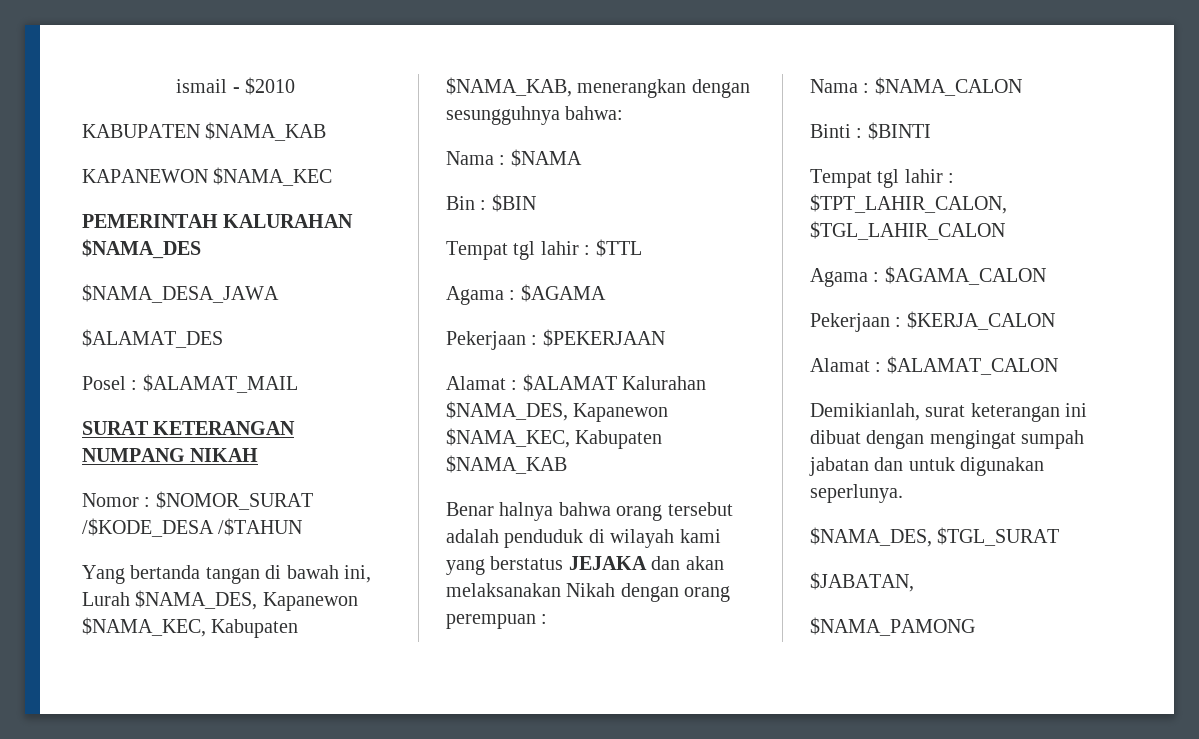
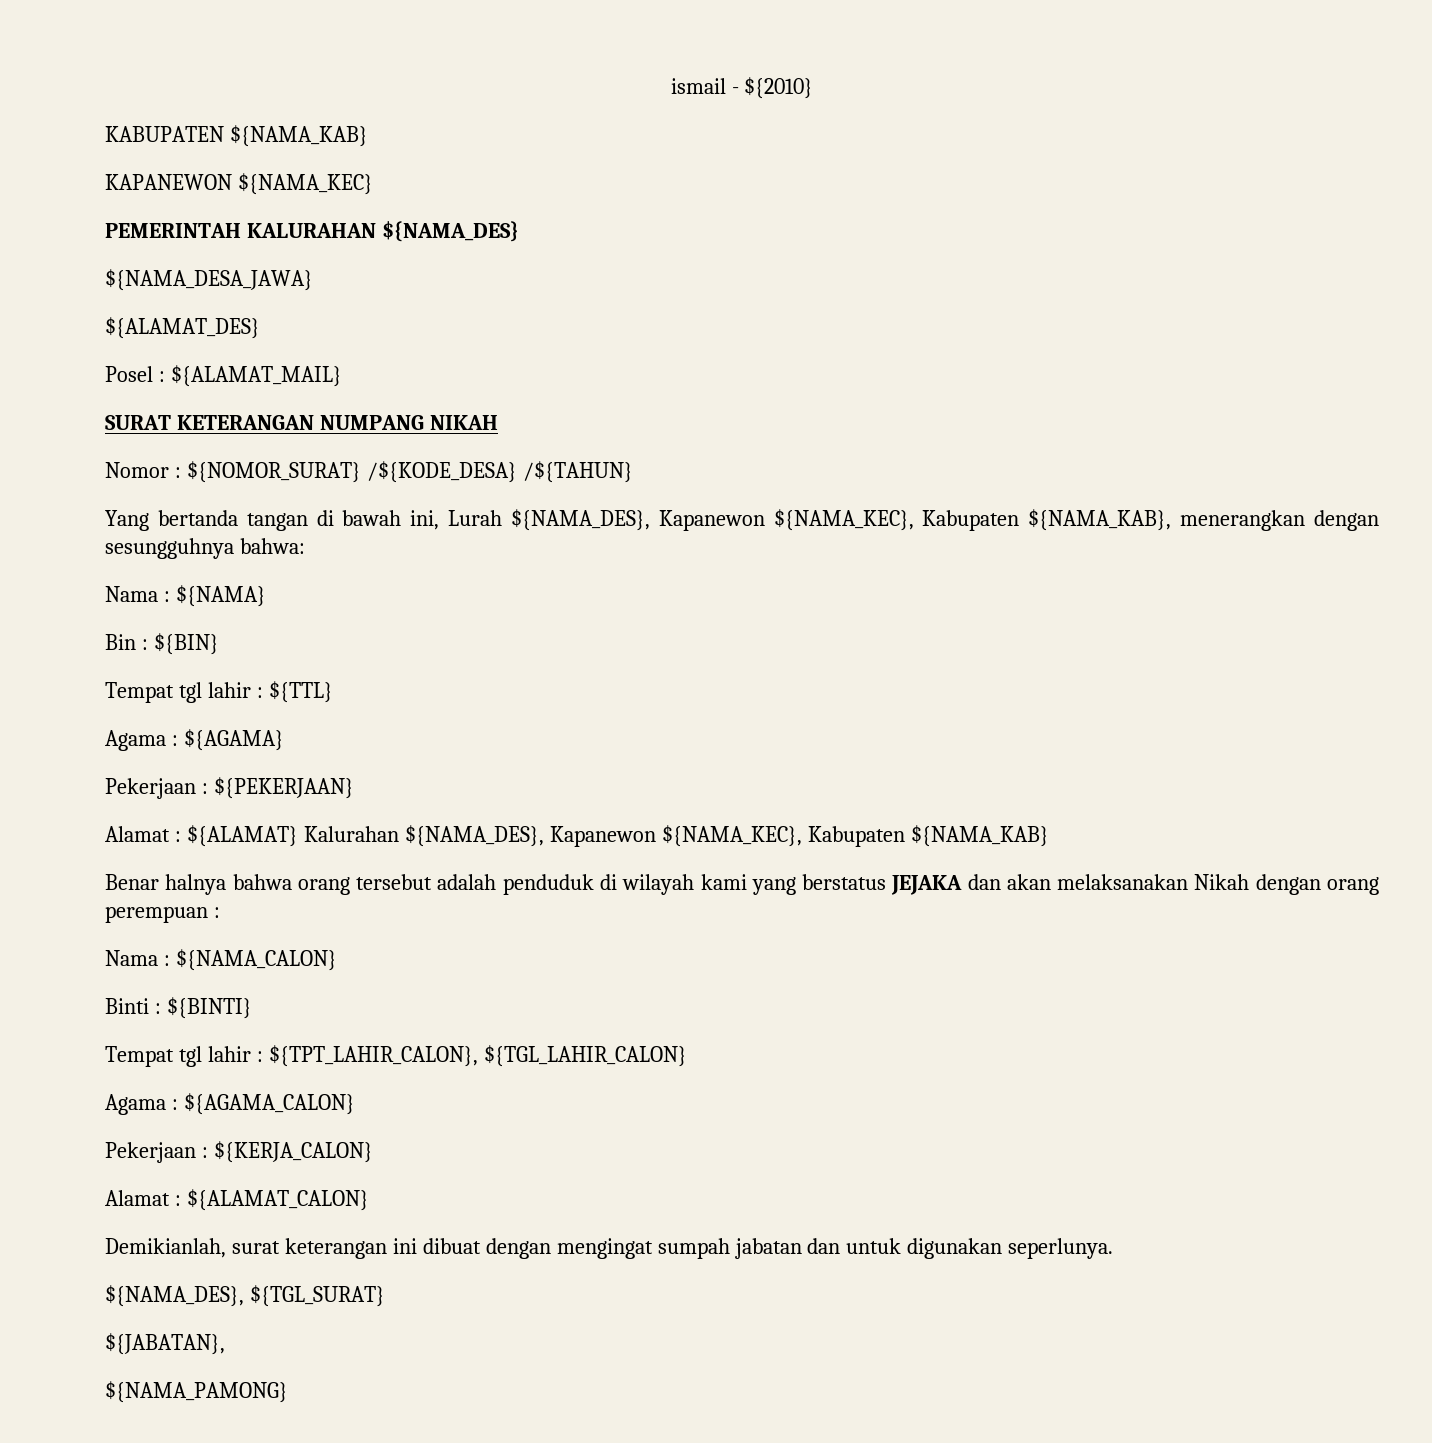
- ismail - $2010
+ ismail - ${2010}
- KABUPATEN $NAMA_KAB
+ KABUPATEN ${NAMA_KAB}
- KAPANEWON $NAMA_KEC
+ KAPANEWON ${NAMA_KEC}
- PEMERINTAH KALURAHAN $NAMA_DES
- $NAMA_DESA_JAWA
- $ALAMAT_DES
+ PEMERINTAH KALURAHAN ${NAMA_DES}
+ ${NAMA_DESA_JAWA}
+ ${ALAMAT_DES}
- Posel : $ALAMAT_MAIL
+ Posel : ${ALAMAT_MAIL}
- Nomor : $NOMOR_SURAT /$KODE_DESA /$TAHUN
+ Nomor : ${NOMOR_SURAT} /${KODE_DESA} /${TAHUN}
- Yang bertanda tangan di bawah ini, Lurah $NAMA_DES, Kapanewon $NAMA_KEC, Kabupaten $NAMA_KAB, menerangkan dengan sesungguhnya bahwa:
+ Yang bertanda tangan di bawah ini, Lurah ${NAMA_DES}, Kapanewon ${NAMA_KEC}, Kabupaten ${NAMA_KAB}, menerangkan dengan sesungguhnya bahwa:
- Nama : $NAMA
+ Nama : ${NAMA}
- Bin : $BIN
- Tempat tgl lahir : $TTL
- Agama : $AGAMA
- Pekerjaan : $PEKERJAAN
- Alamat : $ALAMAT Kalurahan $NAMA_DES, Kapanewon $NAMA_KEC, Kabupaten $NAMA_KAB
+ Bin : ${BIN}
+ Tempat tgl lahir : ${TTL}
+ Agama : ${AGAMA}
+ Pekerjaan : ${PEKERJAAN}
+ Alamat : ${ALAMAT} Kalurahan ${NAMA_DES}, Kapanewon ${NAMA_KEC}, Kabupaten ${NAMA_KAB}
- Nama : $NAMA_CALON
+ Nama : ${NAMA_CALON}
- Binti : $BINTI
- Tempat tgl lahir : $TPT_LAHIR_CALON, $TGL_LAHIR_CALON
- Agama : $AGAMA_CALON
- Pekerjaan : $KERJA_CALON
- Alamat : $ALAMAT_CALON
+ Binti : ${BINTI}
+ Tempat tgl lahir : ${TPT_LAHIR_CALON}, ${TGL_LAHIR_CALON}
+ Agama : ${AGAMA_CALON}
+ Pekerjaan : ${KERJA_CALON}
+ Alamat : ${ALAMAT_CALON}
- $NAMA_DES, $TGL_SURAT
- $JABATAN,
- $NAMA_PAMONG
+ ${NAMA_DES}, ${TGL_SURAT}
+ ${JABATAN},
+ ${NAMA_PAMONG}

